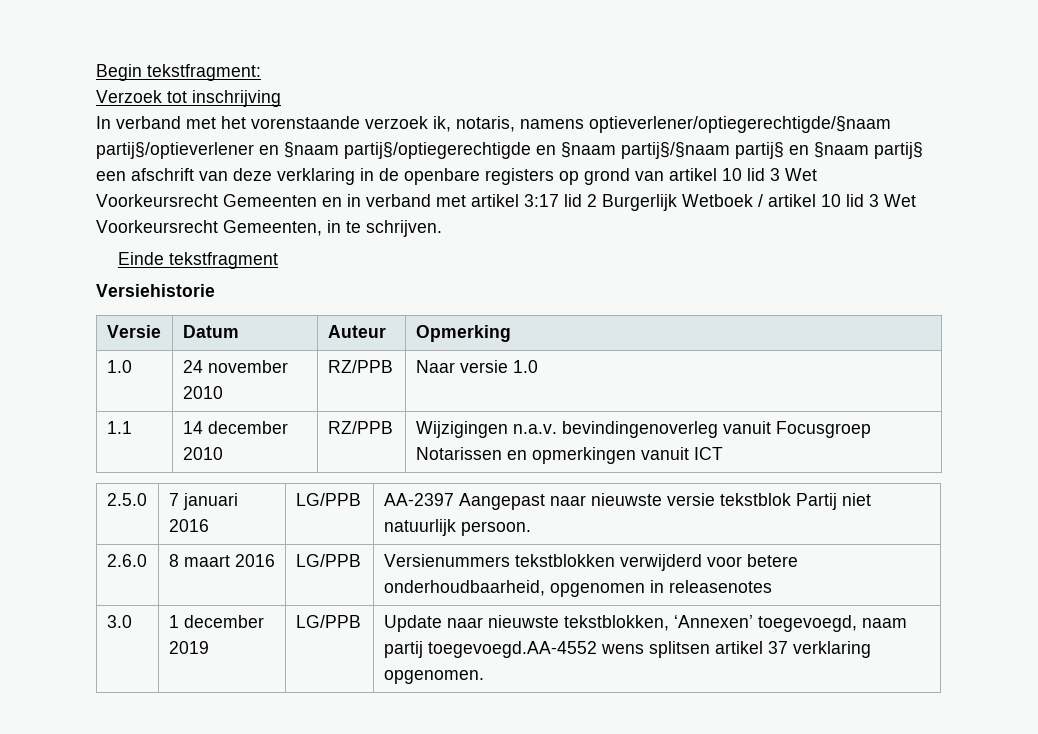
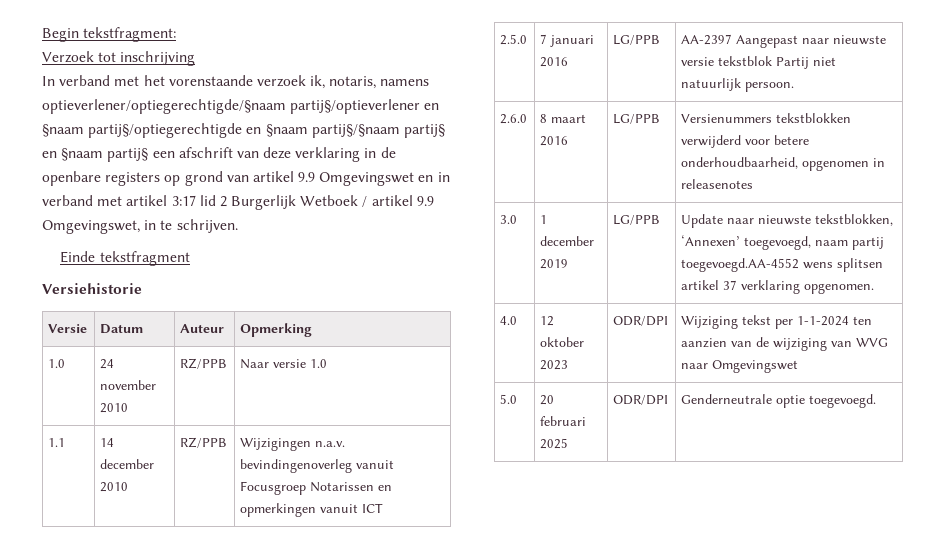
- In verband met het vorenstaande verzoek ik, notaris, namens optieverlener/optiegerechtigde/§naam partij§/optieverlener en §naam partij§/optiegerechtigde en §naam partij§/§naam partij§ en §naam partij§ een afschrift van deze verklaring in de openbare registers op grond van artikel 10 lid 3 Wet Voorkeursrecht Gemeenten en in verband met artikel 3:17 lid 2 Burgerlijk Wetboek / artikel 10 lid 3 Wet Voorkeursrecht Gemeenten, in te schrijven.
+ In verband met het vorenstaande verzoek ik, notaris, namens optieverlener/optiegerechtigde/§naam partij§/optieverlener en §naam partij§/optiegerechtigde en §naam partij§/§naam partij§ en §naam partij§ een afschrift van deze verklaring in de openbare registers op grond van artikel 9.9 Omgevingswet en in verband met artikel 3:17 lid 2 Burgerlijk Wetboek / artikel 9.9 Omgevingswet, in te schrijven.
+ 4.0 | 12 oktober 2023 | ODR/DPI | Wijziging tekst per 1-1-2024 ten aanzien van de wijziging van WVG naar Omgevingswet
+ 5.0 | 20 februari 2025 | ODR/DPI | Genderneutrale optie toegevoegd.

